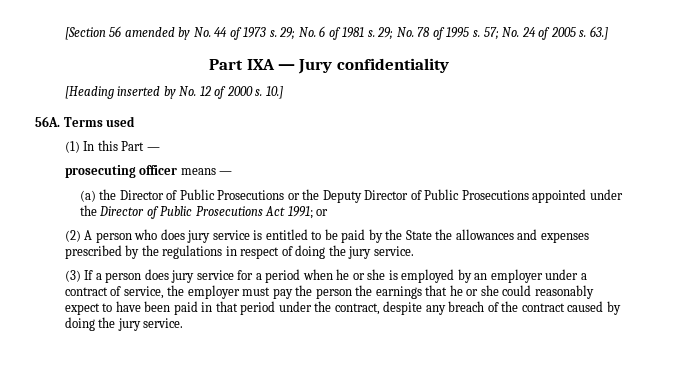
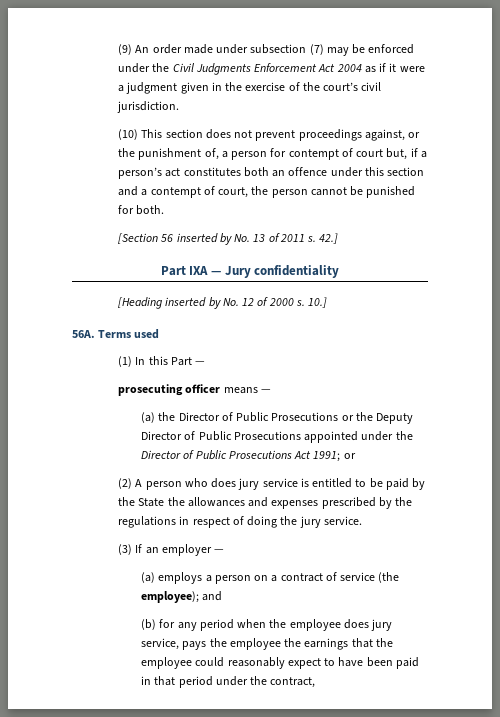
+ (9) An order made under subsection (7) may be enforced under the Civil Judgments Enforcement Act 2004 as if it were a judgment given in the exercise of the court’s civil jurisdiction.
+ (10) This section does not prevent proceedings against, or the punishment of, a person for contempt of court but, if a person’s act constitutes both an offence under this section and a contempt of court, the person cannot be punished for both.
- [Section 56 amended by No. 44 of 1973 s. 29; No. 6 of 1981 s. 29; No. 78 of 1995 s. 57; No. 24 of 2005 s. 63.]
+ [Section 56 inserted by No. 13 of 2011 s. 42.]
- (3) If a person does jury service for a period when he or she is employed by an employer under a contract of service, the employer must pay the person the earnings that he or she could reasonably expect to have been paid in that period under the contract, despite any breach of the contract caused by doing the jury service.
+ (3) If an employer —
+ (a) employs a person on a contract of service (the employee); and
+ (b) for any period when the employee does jury service, pays the employee the earnings that the employee could reasonably expect to have been paid in that period under the contract,

